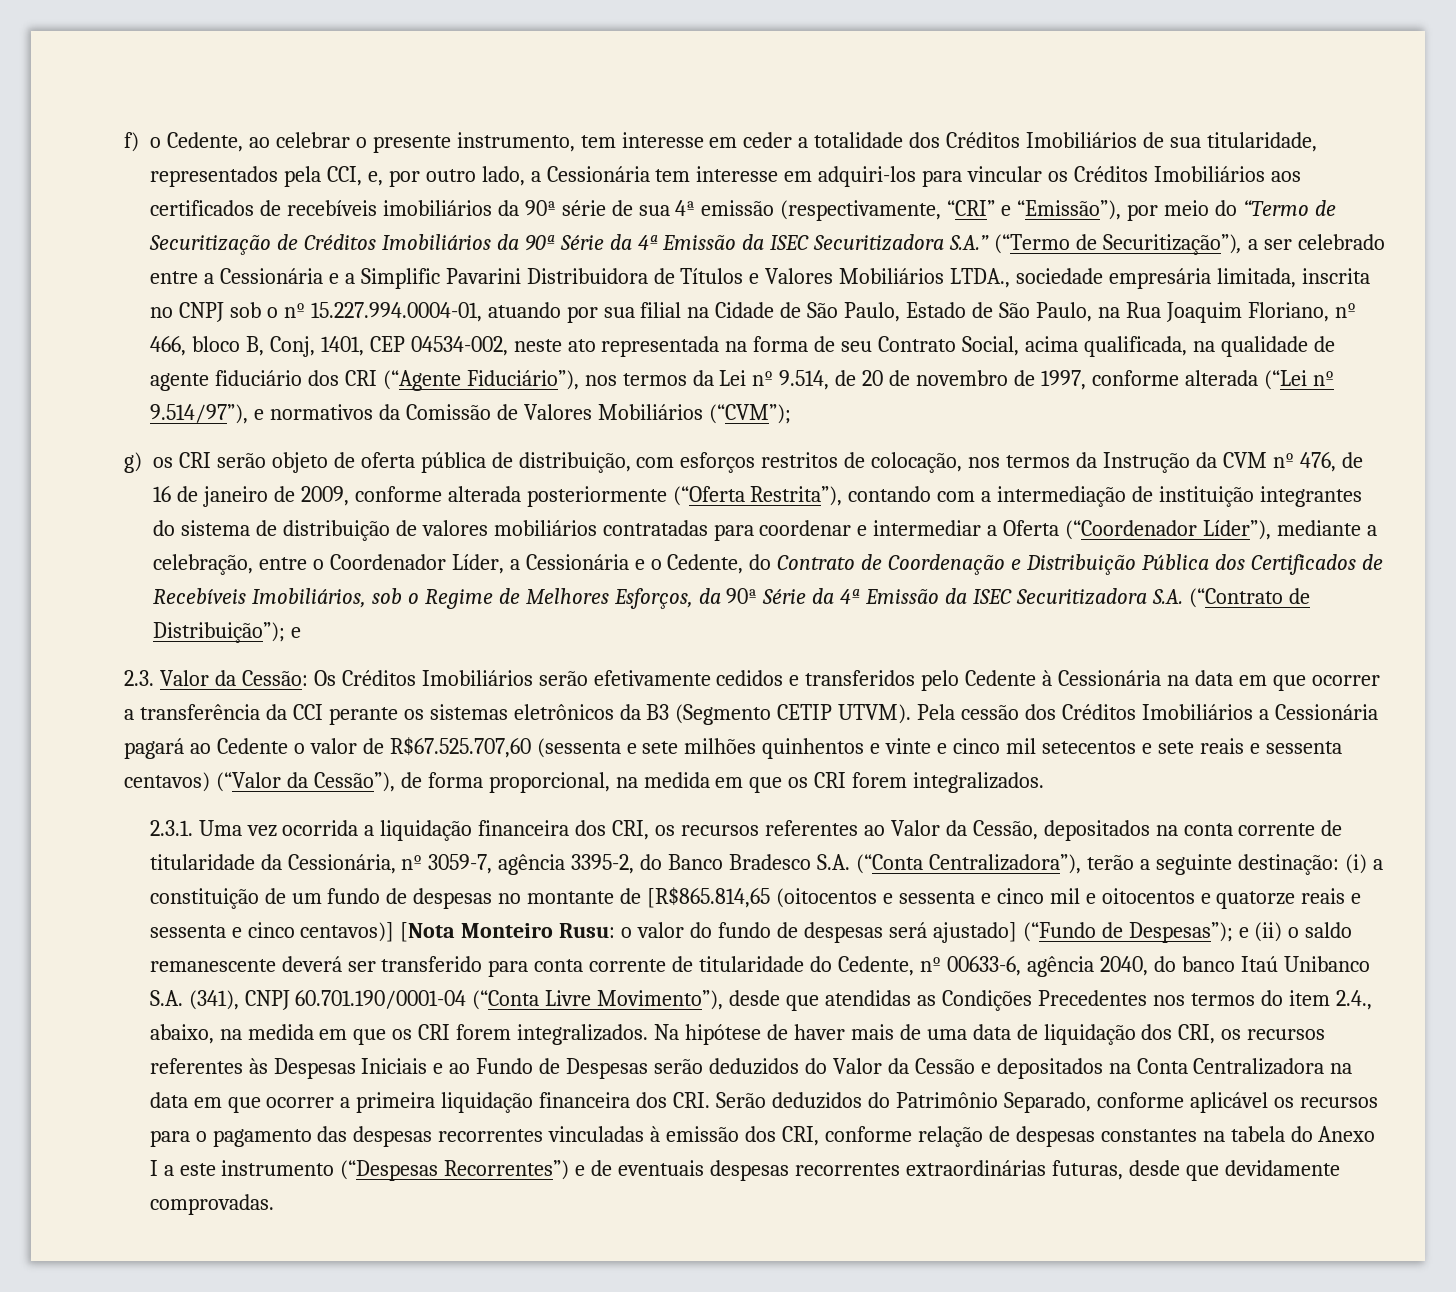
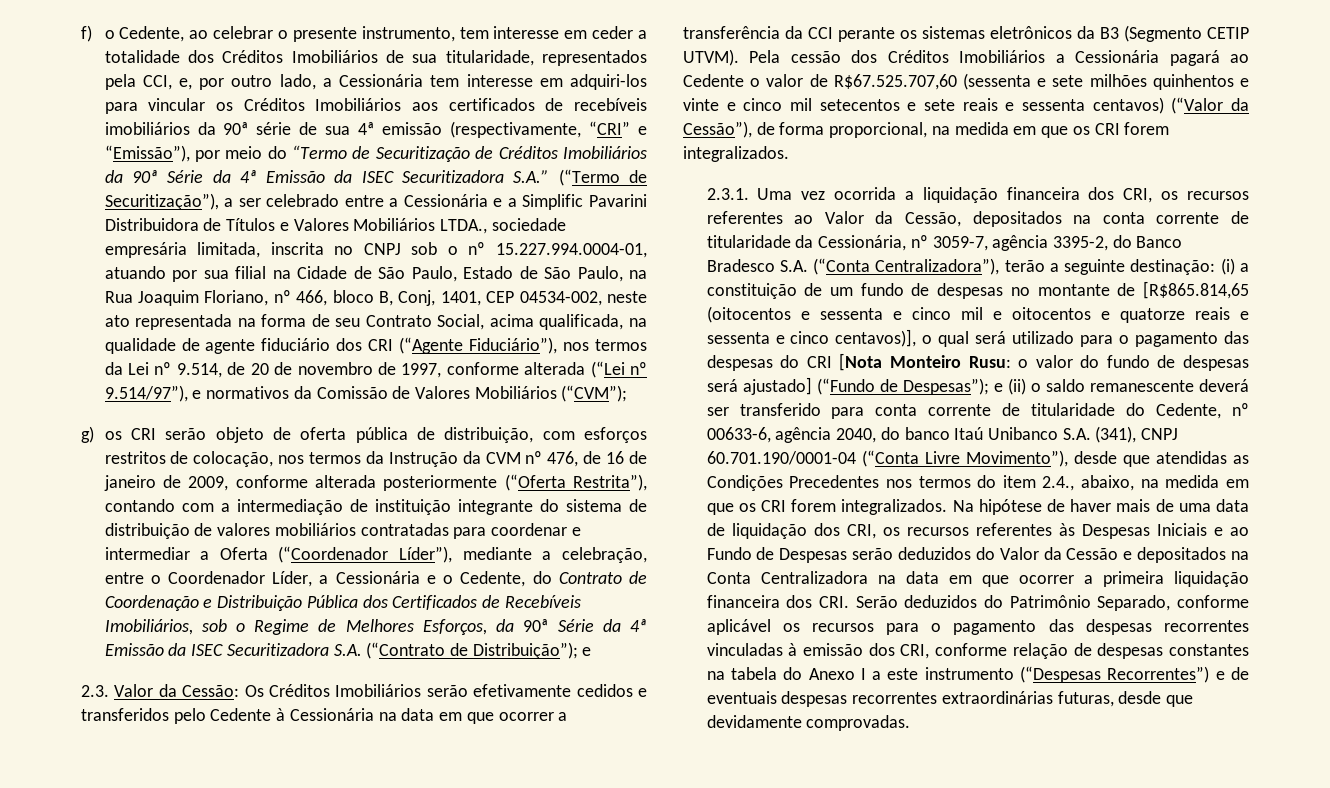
- g) os CRI serão objeto de oferta pública de distribuição, com esforços restritos de colocação, nos termos da Instrução da CVM nº 476, de 16 de janeiro de 2009, conforme alterada posteriormente (“Oferta Restrita”), contando com a intermediação de instituição integrantes do sistema de distribuição de valores mobiliários contratadas para coordenar e intermediar a Oferta (“Coordenador Líder”), mediante a celebração, entre o Coordenador Líder, a Cessionária e o Cedente, do Contrato de Coordenação e Distribuição Pública dos Certificados de Recebíveis Imobiliários, sob o Regime de Melhores Esforços, da 90ª Série da 4ª Emissão da ISEC Securitizadora S.A. (“Contrato de Distribuição”);
+ g) os CRI serão objeto de oferta pública de distribuição, com esforços restritos de colocação, nos termos da Instrução da CVM nº 476, de 16 de janeiro de 2009, conforme alterada posteriormente (“Oferta Restrita”), contando com a intermediação de instituição integrante do sistema de distribuição de valores mobiliários contratadas para coordenar e intermediar a Oferta (“Coordenador Líder”), mediante a celebração, entre o Coordenador Líder, a Cessionária e o Cedente, do Contrato de Coordenação e Distribuição Pública dos Certificados de Recebíveis Imobiliários, sob o Regime de Melhores Esforços, da 90ª Série da 4ª Emissão da ISEC Securitizadora S.A. (“Contrato de Distribuição”);
- (i) a constituição de um fundo de despesas no montante de [R$865.814,65 (oitocentos e sessenta e cinco mil e oitocentos e quatorze reais e sessenta e cinco centavos)] [Nota Monteiro Rusu:
+ (i) a constituição de um fundo de despesas no montante de [R$865.814,65 (oitocentos e sessenta e cinco mil e oitocentos e quatorze reais e sessenta e cinco centavos)], o qual será utilizado para o pagamento das despesas do CRI [Nota Monteiro Rusu:

